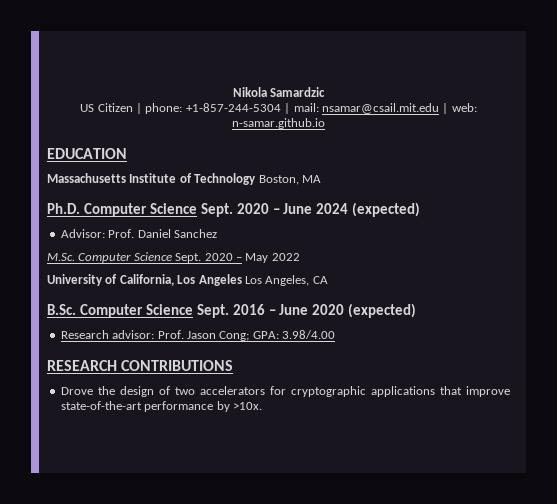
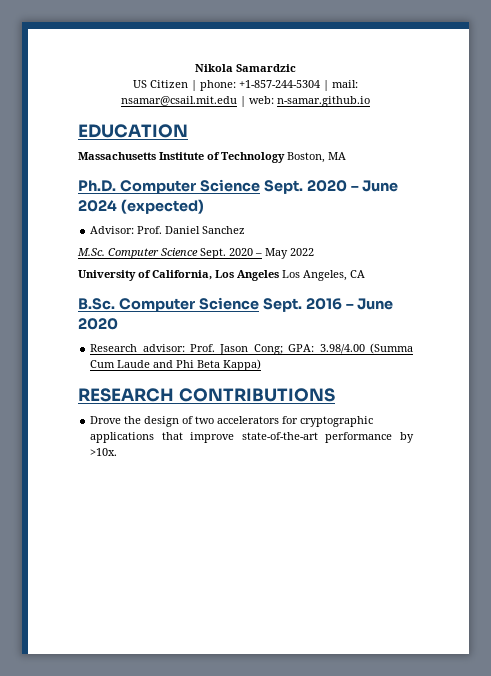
- 2016 – June 2020 (expected)
+ 2016 – June 2020
- Research advisor: Prof. Jason Cong; GPA: 3.98/4.00
+ Research advisor: Prof. Jason Cong; GPA: 3.98/4.00 (Summa Cum Laude and Phi Beta Kappa)

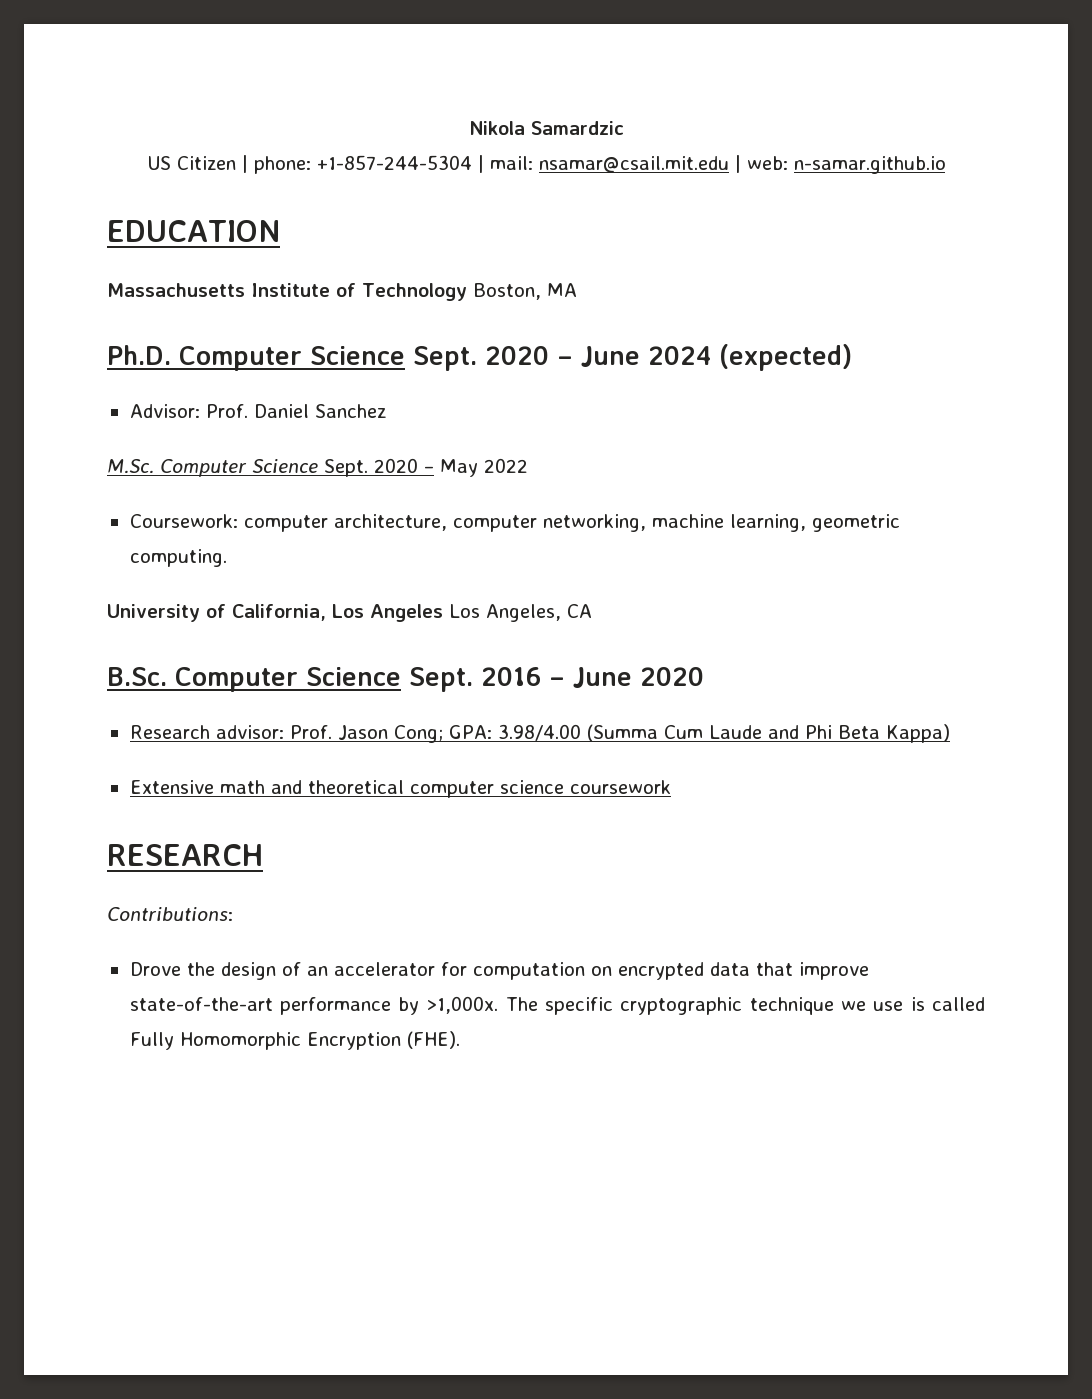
+ Coursework: computer architecture, computer networking, machine learning, geometric computing.
+ Extensive math and theoretical computer science coursework
- RESEARCH CONTRIBUTIONS
+ RESEARCH
+ Contributions:
- Drove the design of two accelerators for cryptographic applications that improve state-of-the-art performance by >10x.
+ Drove the design of an accelerator for computation on encrypted data that improve state-of-the-art performance by >1,000x. The specific cryptographic technique we use is called Fully Homomorphic Encryption (FHE).

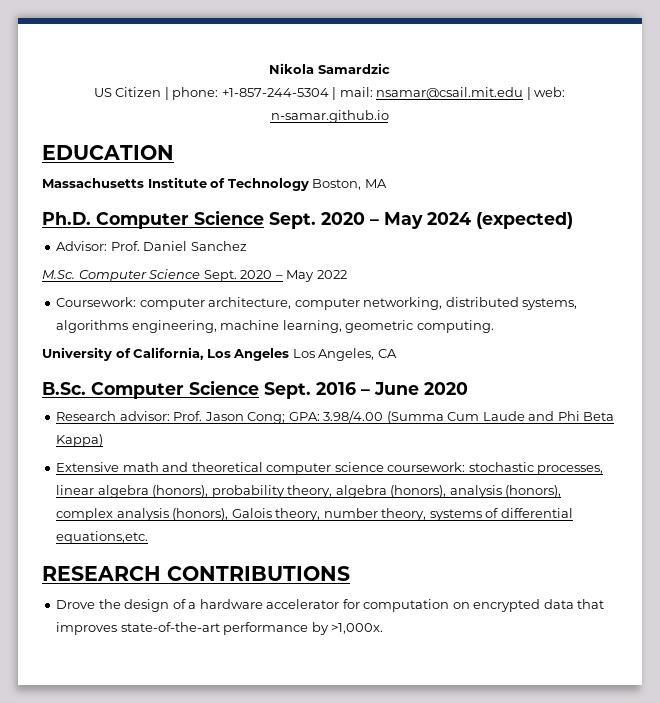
- 2020 – June 2024 (expected)
+ 2020 – May 2024 (expected)
- Coursework: computer architecture, computer networking, machine learning, geometric computing.
+ Coursework: computer architecture, computer networking, distributed systems, algorithms engineering, machine learning, geometric computing.
- Extensive math and theoretical computer science coursework
+ Extensive math and theoretical computer science coursework: stochastic processes, linear algebra (honors), probability theory, algebra (honors), analysis (honors), complex analysis (honors), Galois theory, number theory, systems of differential equations,etc.
- RESEARCH
- Contributions:
+ RESEARCH CONTRIBUTIONS
- Drove the design of an accelerator for computation on encrypted data that improve state-of-the-art performance by >1,000x. The specific cryptographic technique we use is called Fully Homomorphic Encryption (FHE).
+ Drove the design of a hardware accelerator for computation on encrypted data that improves state-of-the-art performance by >1,000x.

